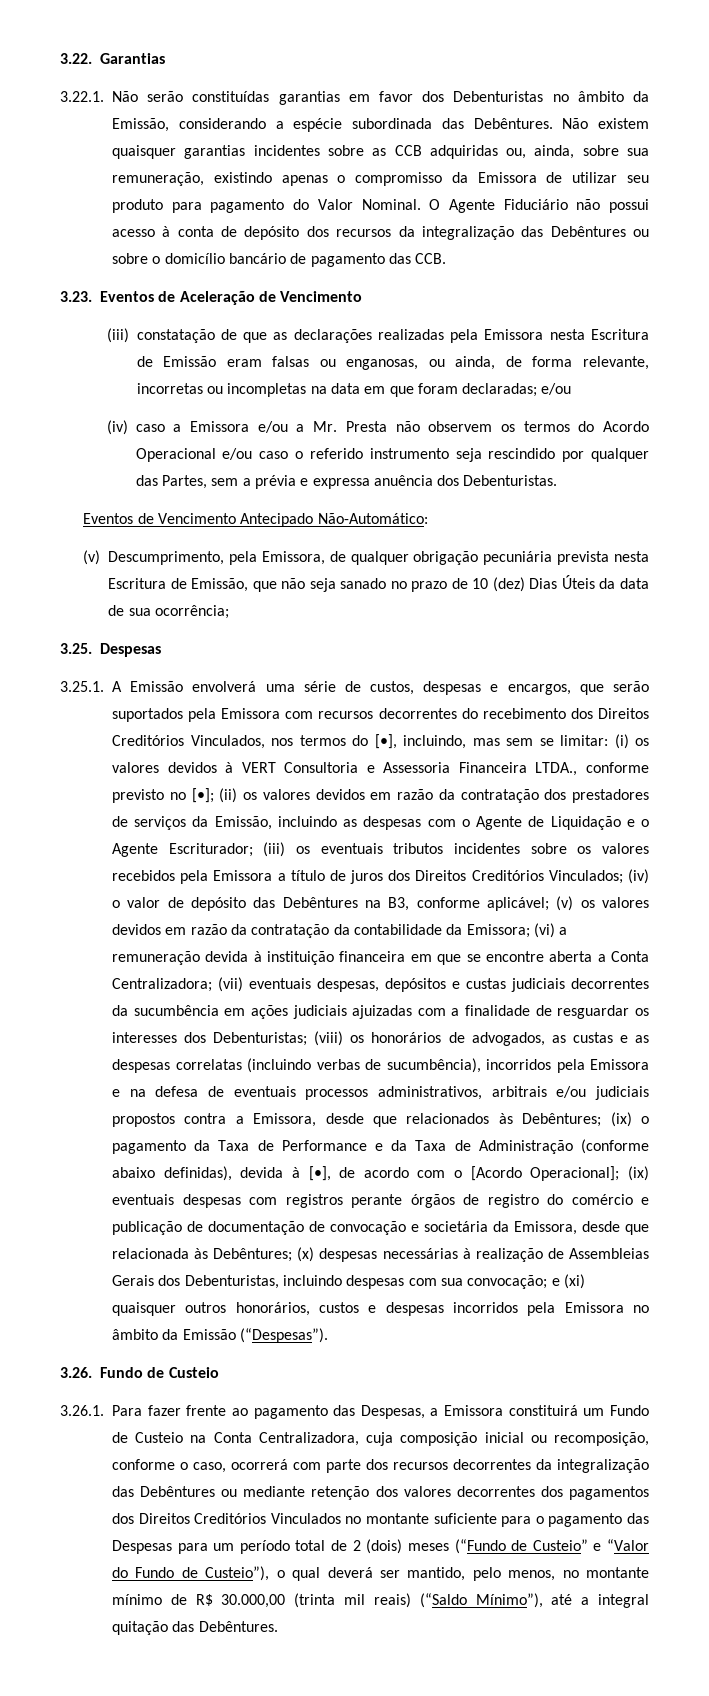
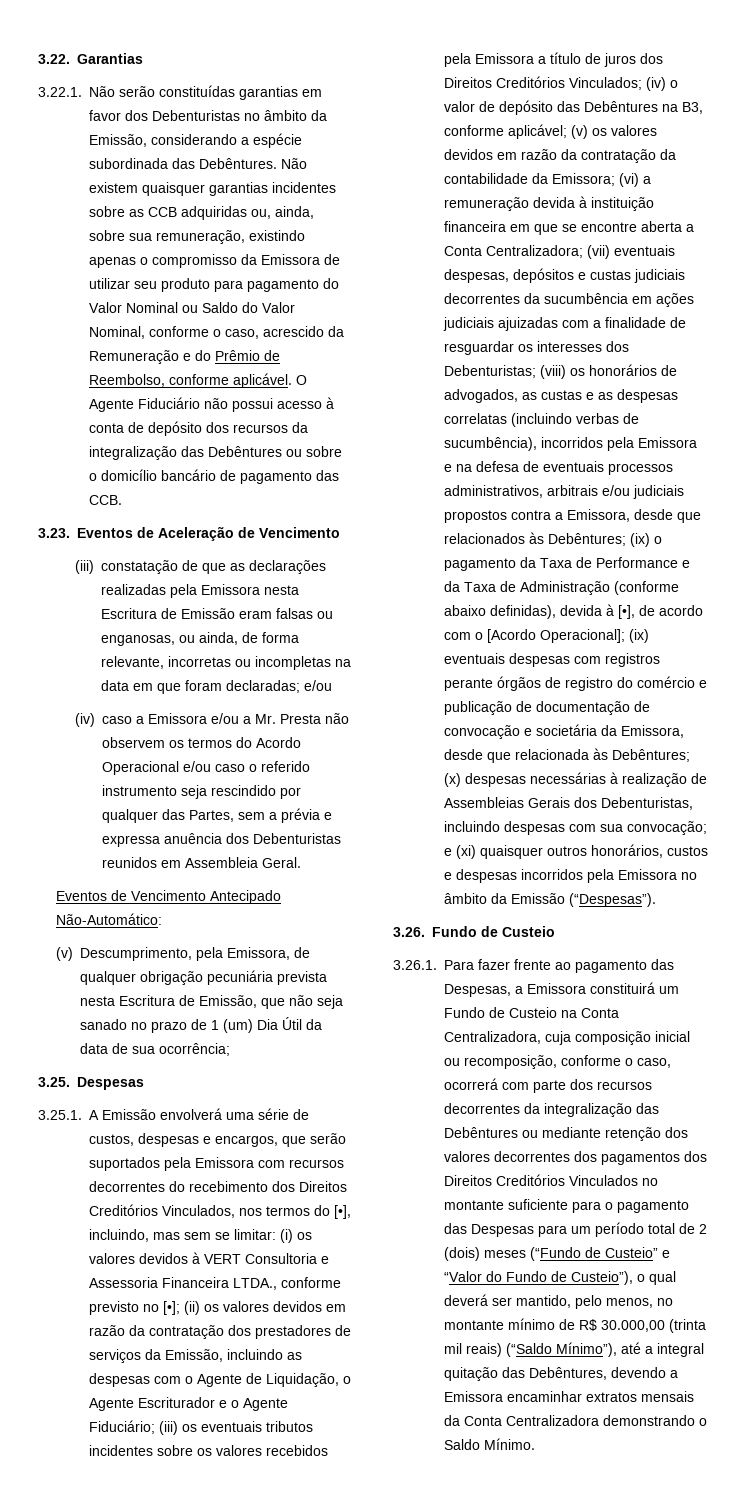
- Não existem quaisquer garantias incidentes sobre as CCB adquiridas ou, ainda, sobre sua remuneração, existindo apenas o compromisso da Emissora de utilizar seu produto para pagamento do Valor Nominal.
+ Não existem quaisquer garantias incidentes sobre as CCB adquiridas ou, ainda, sobre sua remuneração, existindo apenas o compromisso da Emissora de utilizar seu produto para pagamento do Valor Nominal ou Saldo do Valor Nominal, conforme o caso, acrescido da Remuneração e do Prêmio de Reembolso, conforme aplicável.
- (iv) caso a Emissora e/ou a Mr. Presta não observem os termos do Acordo Operacional e/ou caso o referido instrumento seja rescindido por qualquer das Partes, sem a prévia e expressa anuência dos Debenturistas.
+ (iv) caso a Emissora e/ou a Mr. Presta não observem os termos do Acordo Operacional e/ou caso o referido instrumento seja rescindido por qualquer das Partes, sem a prévia e expressa anuência dos Debenturistas reunidos em Assembleia Geral.
- (v) Descumprimento, pela Emissora, de qualquer obrigação pecuniária prevista nesta Escritura de Emissão, que não seja sanado no prazo de 10 (dez) Dias Úteis da data de sua ocorrência;
+ (v) Descumprimento, pela Emissora, de qualquer obrigação pecuniária prevista nesta Escritura de Emissão, que não seja sanado no prazo de 1 (um) Dia Útil da data de sua ocorrência;
- (ii) os valores devidos em razão da contratação dos prestadores de serviços da Emissão, incluindo as despesas com o Agente de Liquidação e o Agente Escriturador;
+ (ii) os valores devidos em razão da contratação dos prestadores de serviços da Emissão, incluindo as despesas com o Agente de Liquidação, o Agente Escriturador e o Agente Fiduciário;
- 3.26.1. Para fazer frente ao pagamento das Despesas, a Emissora constituirá um Fundo de Custeio na Conta Centralizadora, cuja composição inicial ou recomposição, conforme o caso, ocorrerá com parte dos recursos decorrentes da integralização das Debêntures ou mediante retenção dos valores decorrentes dos pagamentos dos Direitos Creditórios Vinculados no montante suficiente para o pagamento das Despesas para um período total de 2 (dois) meses (“Fundo de Custeio” e “Valor do Fundo de Custeio”), o qual deverá ser mantido, pelo menos, no montante mínimo de R$ 30.000,00 (trinta mil reais) (“Saldo Mínimo”), até a integral quitação das Debêntures.
+ 3.26.1. Para fazer frente ao pagamento das Despesas, a Emissora constituirá um Fundo de Custeio na Conta Centralizadora, cuja composição inicial ou recomposição, conforme o caso, ocorrerá com parte dos recursos decorrentes da integralização das Debêntures ou mediante retenção dos valores decorrentes dos pagamentos dos Direitos Creditórios Vinculados no montante suficiente para o pagamento das Despesas para um período total de 2 (dois) meses (“Fundo de Custeio” e “Valor do Fundo de Custeio”), o qual deverá ser mantido, pelo menos, no montante mínimo de R$ 30.000,00 (trinta mil reais) (“Saldo Mínimo”), até a integral quitação das Debêntures, devendo a Emissora encaminhar extratos mensais da Conta Centralizadora demonstrando o Saldo Mínimo.

